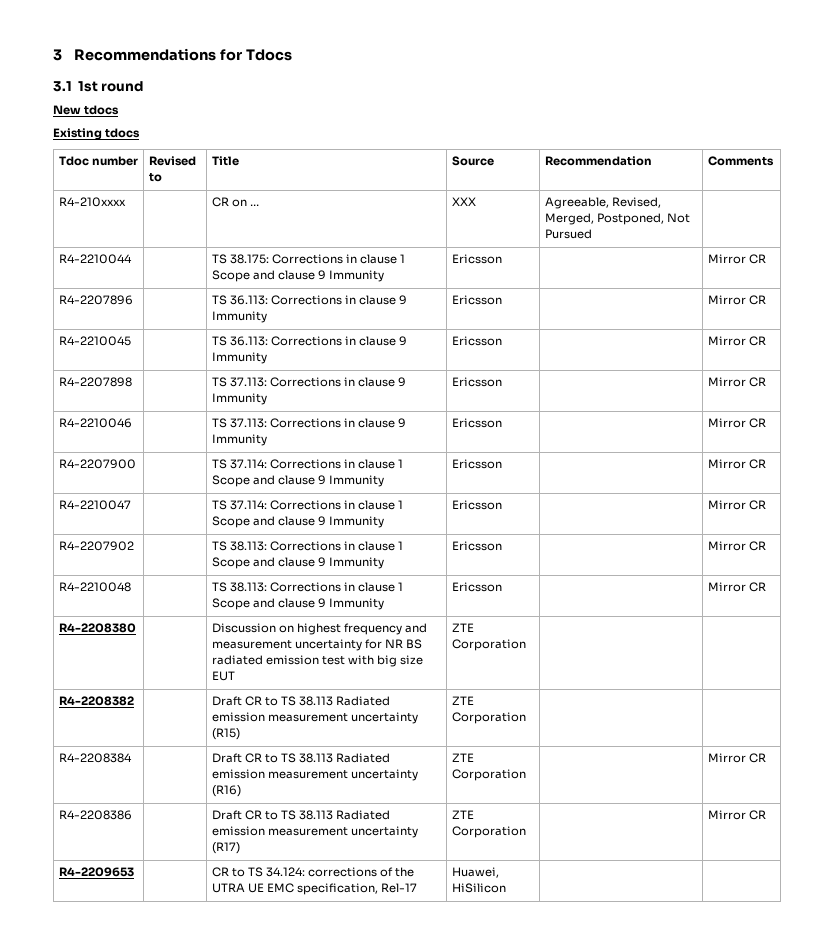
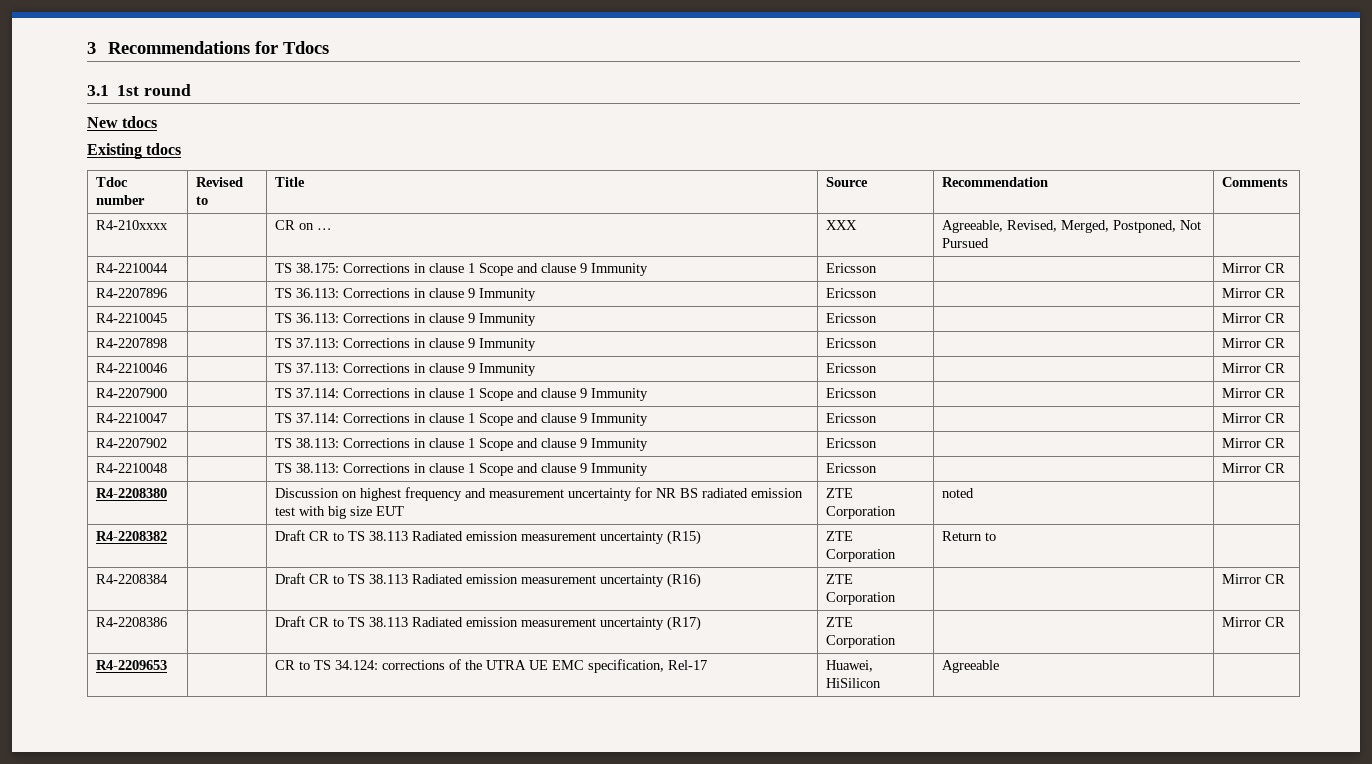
- R4-2208380 | | Discussion on highest frequency and measurement uncertainty for NR BS radiated emission test with big size EUT | ZTE Corporation | |
+ R4-2208380 | | Discussion on highest frequency and measurement uncertainty for NR BS radiated emission test with big size EUT | ZTE Corporation | noted |
- R4-2208382 | | Draft CR to TS 38.113 Radiated emission measurement uncertainty (R15) | ZTE Corporation | |
+ R4-2208382 | | Draft CR to TS 38.113 Radiated emission measurement uncertainty (R15) | ZTE Corporation | Return to |
- R4-2209653 | | CR to TS 34.124: corrections of the UTRA UE EMC specification, Rel-17 | Huawei, HiSilicon | |
+ R4-2209653 | | CR to TS 34.124: corrections of the UTRA UE EMC specification, Rel-17 | Huawei, HiSilicon | Agreeable |

